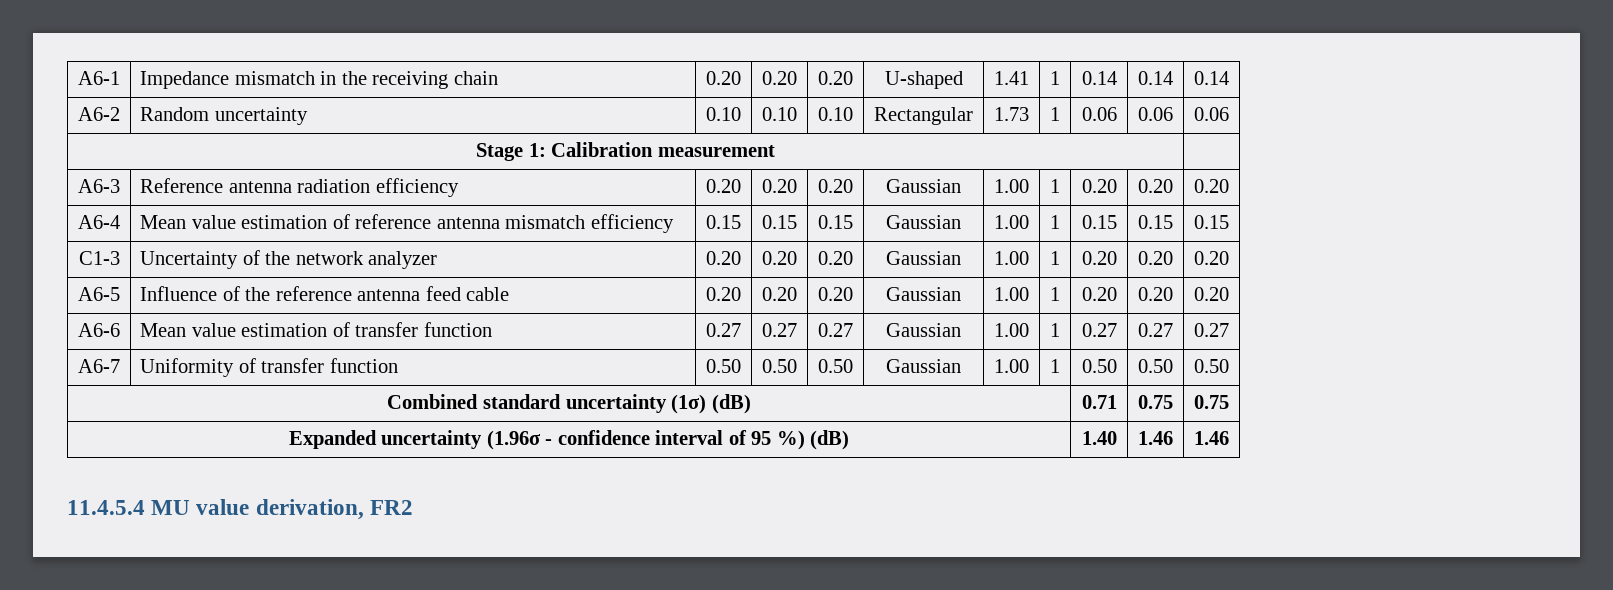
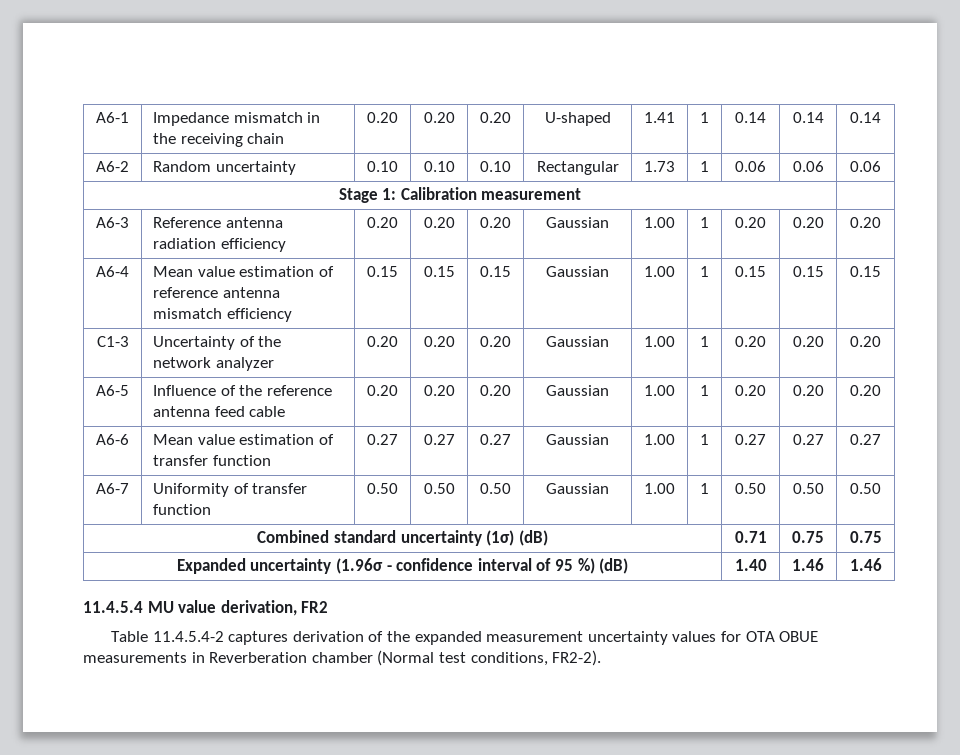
+ Table 11.4.5.4-2 captures derivation of the expanded measurement uncertainty values for OTA OBUE measurements in Reverberation chamber (Normal test conditions, FR2-2).

